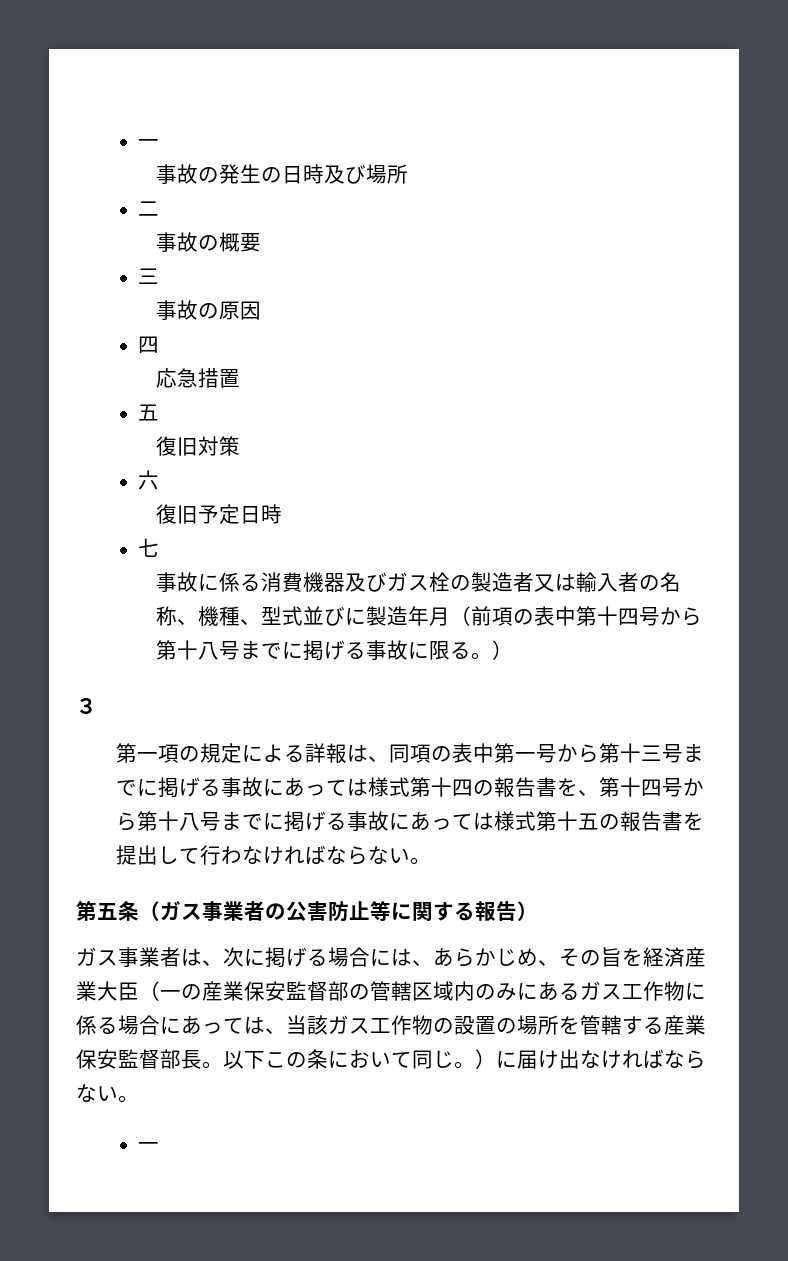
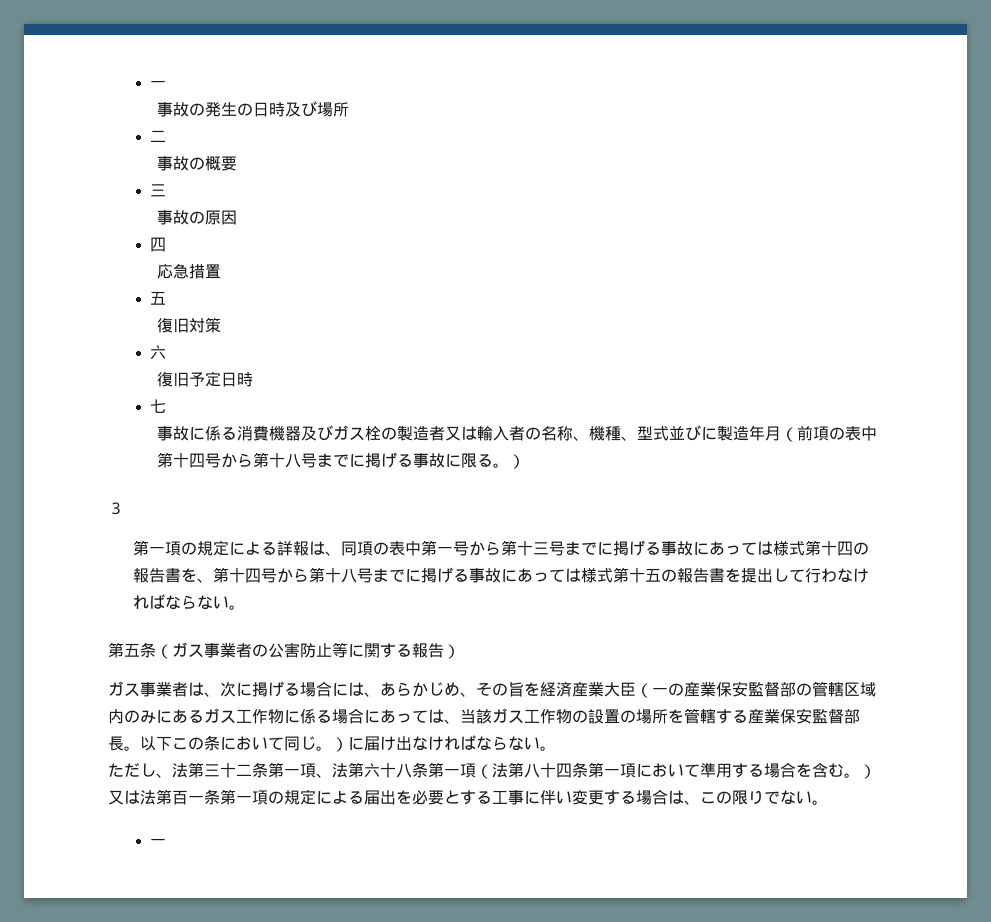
+ ただし、法第三十二条第一項、法第六十八条第一項（法第八十四条第一項において準用する場合を含む。）又は法第百一条第一項の規定による届出を必要とする工事に伴い変更する場合は、この限りでない。

